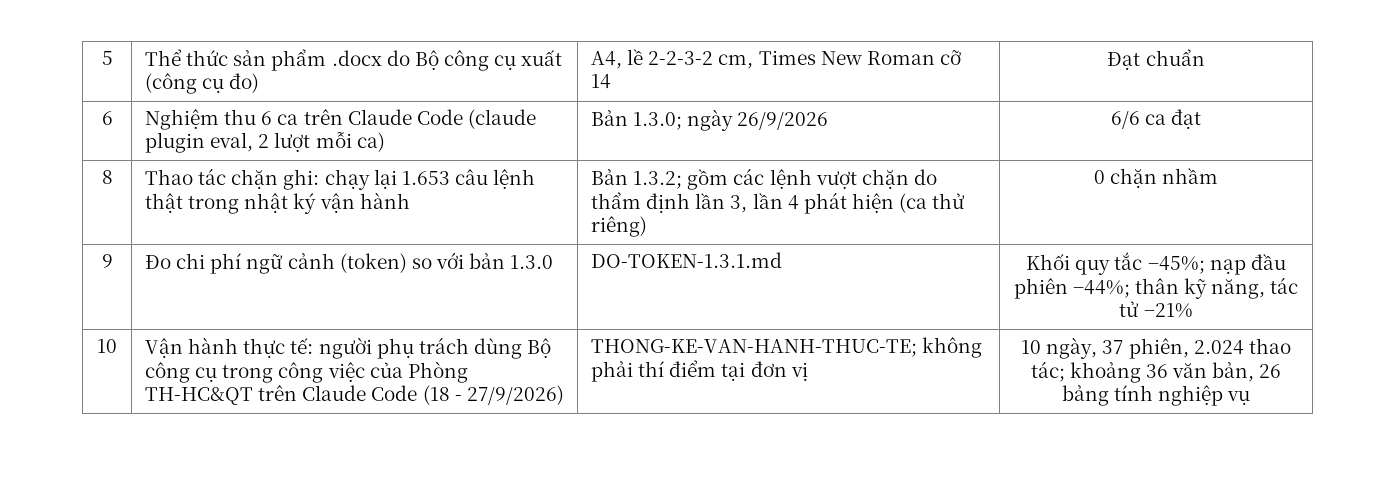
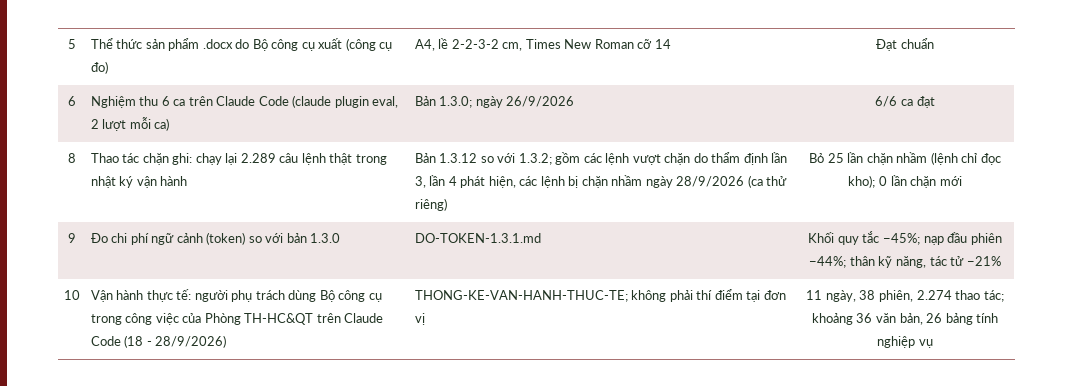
- Thao tác chặn ghi: chạy lại 1.653 câu lệnh thật trong nhật ký vận hành
+ Thao tác chặn ghi: chạy lại 2.289 câu lệnh thật trong nhật ký vận hành
- Bản 1.3.2; gồm các lệnh vượt chặn do thẩm định lần 3, lần 4 phát hiện (ca thử riêng)
+ Bản 1.3.12 so với 1.3.2; gồm các lệnh vượt chặn do thẩm định lần 3, lần 4 phát hiện, các lệnh bị chặn nhầm ngày 28/9/2026 (ca thử riêng)
- 0 chặn nhầm
+ Bỏ 25 lần chặn nhầm (lệnh chỉ đọc kho); 0 lần chặn mới
- Vận hành thực tế: người phụ trách dùng Bộ công cụ trong công việc của Phòng TH-HC&QT trên Claude Code (18 - 27/9/2026)
+ Vận hành thực tế: người phụ trách dùng Bộ công cụ trong công việc của Phòng TH-HC&QT trên Claude Code (18 - 28/9/2026)
- 10 ngày, 37 phiên, 2.024 thao tác; khoảng 36 văn bản, 26 bảng tính nghiệp vụ
+ 11 ngày, 38 phiên, 2.274 thao tác; khoảng 36 văn bản, 26 bảng tính nghiệp vụ

